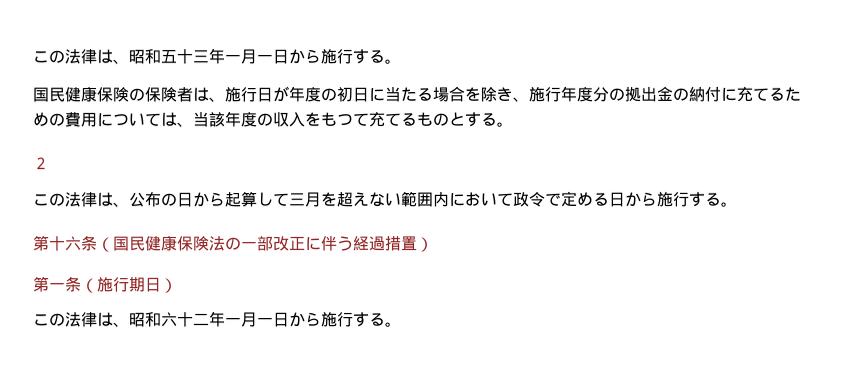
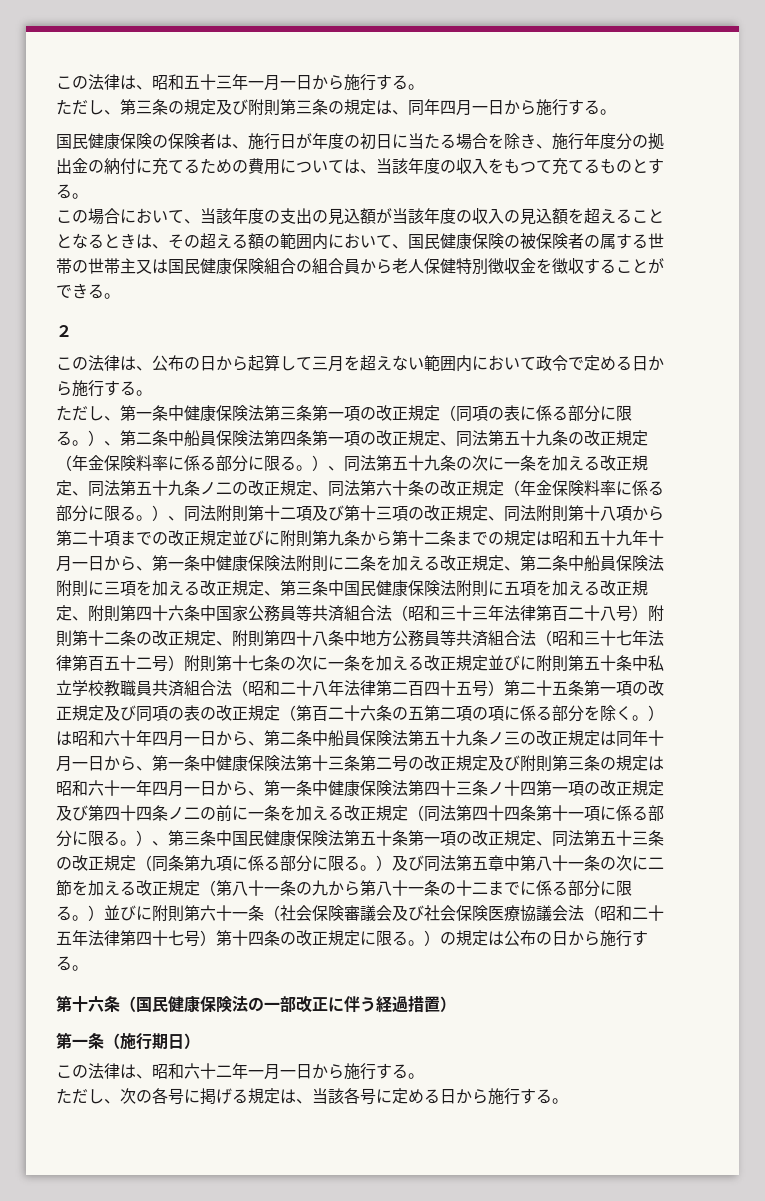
+ ただし、第三条の規定及び附則第三条の規定は、同年四月一日から施行する。
+ この場合において、当該年度の支出の見込額が当該年度の収入の見込額を超えることとなるときは、その超える額の範囲内において、国民健康保険の被保険者の属する世帯の世帯主又は国民健康保険組合の組合員から老人保健特別徴収金を徴収することができる。
+ ただし、第一条中健康保険法第三条第一項の改正規定（同項の表に係る部分に限る。）、第二条中船員保険法第四条第一項の改正規定、同法第五十九条の改正規定（年金保険料率に係る部分に限る。）、同法第五十九条の次に一条を加える改正規定、同法第五十九条ノ二の改正規定、同法第六十条の改正規定（年金保険料率に係る部分に限る。）、同法附則第十二項及び第十三項の改正規定、同法附則第十八項から第二十項までの改正規定並びに附則第九条から第十二条までの規定は昭和五十九年十月一日から、第一条中健康保険法附則に二条を加える改正規定、第二条中船員保険法附則に三項を加える改正規定、第三条中国民健康保険法附則に五項を加える改正規定、附則第四十六条中国家公務員等共済組合法（昭和三十三年法律第百二十八号）附則第十二条の改正規定、附則第四十八条中地方公務員等共済組合法（昭和三十七年法律第百五十二号）附則第十七条の次に一条を加える改正規定並びに附則第五十条中私立学校教職員共済組合法（昭和二十八年法律第二百四十五号）第二十五条第一項の改正規定及び同項の表の改正規定（第百二十六条の五第二項の項に係る部分を除く。）は昭和六十年四月一日から、第二条中船員保険法第五十九条ノ三の改正規定は同年十月一日から、第一条中健康保険法第十三条第二号の改正規定及び附則第三条の規定は昭和六十一年四月一日から、第一条中健康保険法第四十三条ノ十四第一項の改正規定及び第四十四条ノ二の前に一条を加える改正規定（同法第四十四条第十一項に係る部分に限る。）、第三条中国民健康保険法第五十条第一項の改正規定、同法第五十三条の改正規定（同条第九項に係る部分に限る。）及び同法第五章中第八十一条の次に二節を加える改正規定（第八十一条の九から第八十一条の十二までに係る部分に限る。）並びに附則第六十一条（社会保険審議会及び社会保険医療協議会法（昭和二十五年法律第四十七号）第十四条の改正規定に限る。）の規定は公布の日から施行する。
+ ただし、次の各号に掲げる規定は、当該各号に定める日から施行する。

